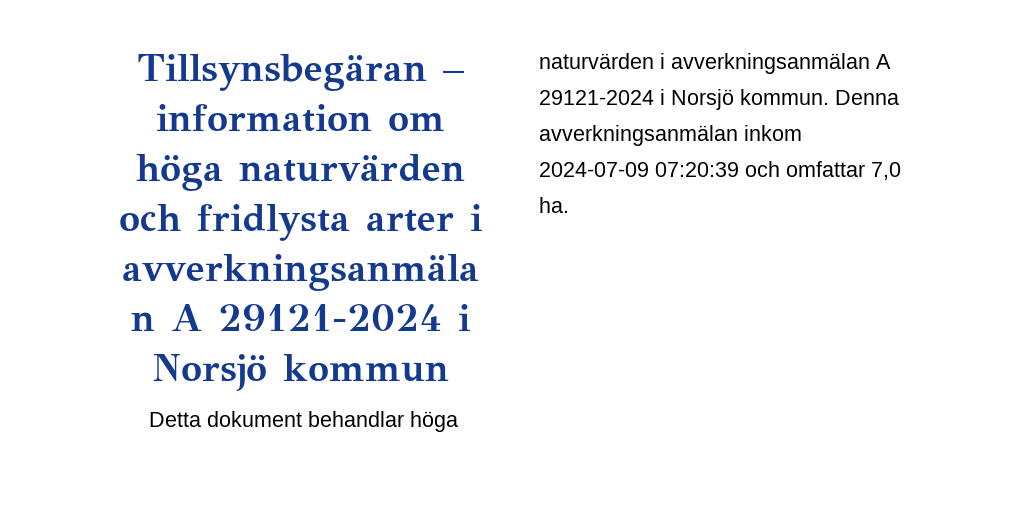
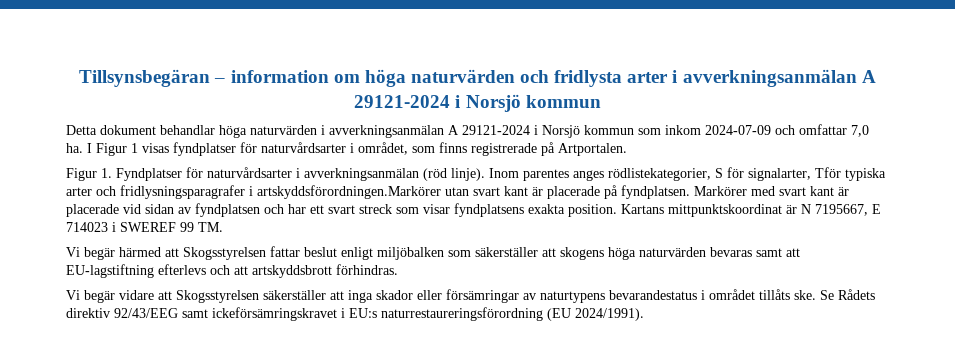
- Detta dokument behandlar höga naturvärden i avverkningsanmälan A 29121-2024 i Norsjö kommun. Denna avverkningsanmälan inkom 2024-07-09 07:20:39 och omfattar 7,0 ha.
+ Detta dokument behandlar höga naturvärden i avverkningsanmälan A 29121-2024 i Norsjö kommun som inkom 2024-07-09 och omfattar 7,0 ha.
+ I Figur 1 visas fyndplatser för naturvårdsarter i området, som finns registrerade på Artportalen.
+ Figur 1. Fyndplatser för naturvårdsarter i avverkningsanmälan (röd linje). Inom parentes anges rödlistekategorier, S för signalarter, Tför typiska arter och fridlysningsparagrafer i artskyddsförordningen.Markörer utan svart kant är placerade på fyndplatsen. Markörer med svart kant är placerade vid sidan av fyndplatsen och har ett svart streck som visar fyndplatsens exakta position. Kartans mittpunktskoordinat är N 7195667, E 714023 i SWEREF 99 TM.
+ Vi begär härmed att Skogsstyrelsen fattar beslut enligt miljöbalken som säkerställer att skogens höga naturvärden bevaras samt att EU-lagstiftning efterlevs och att artskyddsbrott förhindras.
+ Vi begär vidare att Skogsstyrelsen säkerställer att inga skador eller försämringar av naturtypens bevarandestatus i området tillåts ske. Se Rådets direktiv 92/43/EEG samt ickeförsämringskravet i EU:s naturrestaureringsförordning (EU 2024/1991).

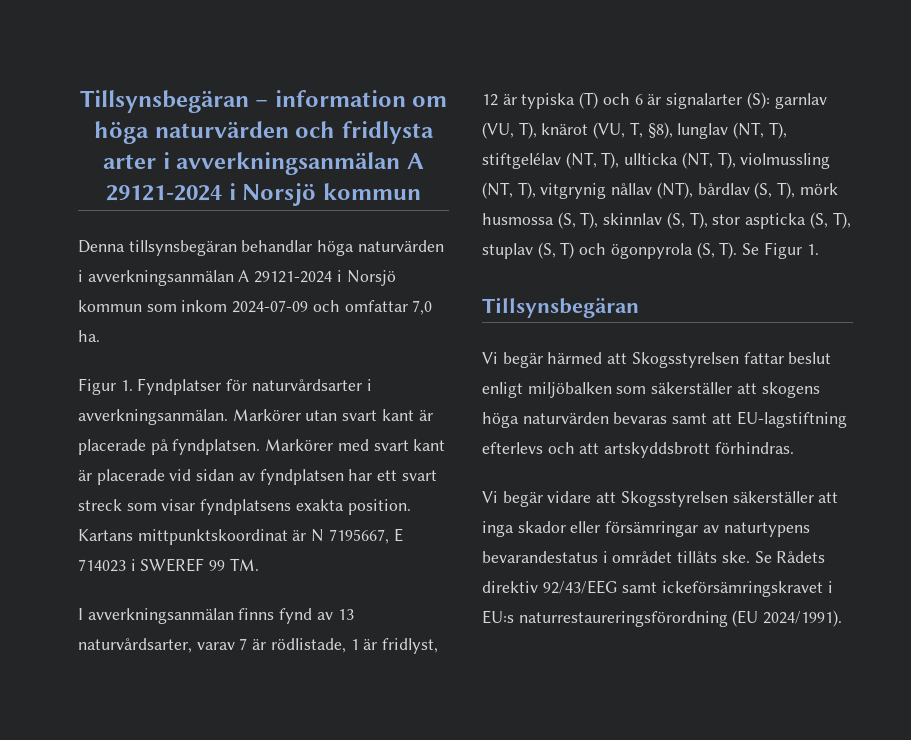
- Detta dokument behandlar höga naturvärden i avverkningsanmälan A 29121-2024 i Norsjö kommun som inkom 2024-07-09 och omfattar 7,0 ha. I Figur 1 visas fyndplatser för naturvårdsarter i området, som finns registrerade på Artportalen.
+ Denna tillsynsbegäran behandlar höga naturvärden i avverkningsanmälan A 29121-2024 i Norsjö kommun som inkom 2024-07-09 och omfattar 7,0 ha.
- Figur 1. Fyndplatser för naturvårdsarter i avverkningsanmälan (röd linje). Inom parentes anges rödlistekategorier, S för signalarter, Tför typiska arter och fridlysningsparagrafer i artskyddsförordningen.Markörer utan svart kant är placerade på fyndplatsen.
+ Figur 1. Fyndplatser för naturvårdsarter i avverkningsanmälan. Markörer utan svart kant är placerade på fyndplatsen.
- Markörer med svart kant är placerade vid sidan av fyndplatsen och har ett svart streck som visar fyndplatsens exakta position.
+ Markörer med svart kant är placerade vid sidan av fyndplatsen har ett svart streck som visar fyndplatsens exakta position.
+ I avverkningsanmälan finns fynd av 13 naturvårdsarter, varav 7 är rödlistade, 1 är fridlyst, 12 är typiska (T) och 6 är signalarter (S): garnlav (VU, T), knärot (VU, T, §8), lunglav (NT, T), stiftgelélav (NT, T), ullticka (NT, T), violmussling (NT, T), vitgrynig nållav (NT), bårdlav (S, T), mörk husmossa (S, T), skinnlav (S, T), stor aspticka (S, T), stuplav (S, T) och ögonpyrola (S, T). Se Figur 1.
+ Tillsynsbegäran

